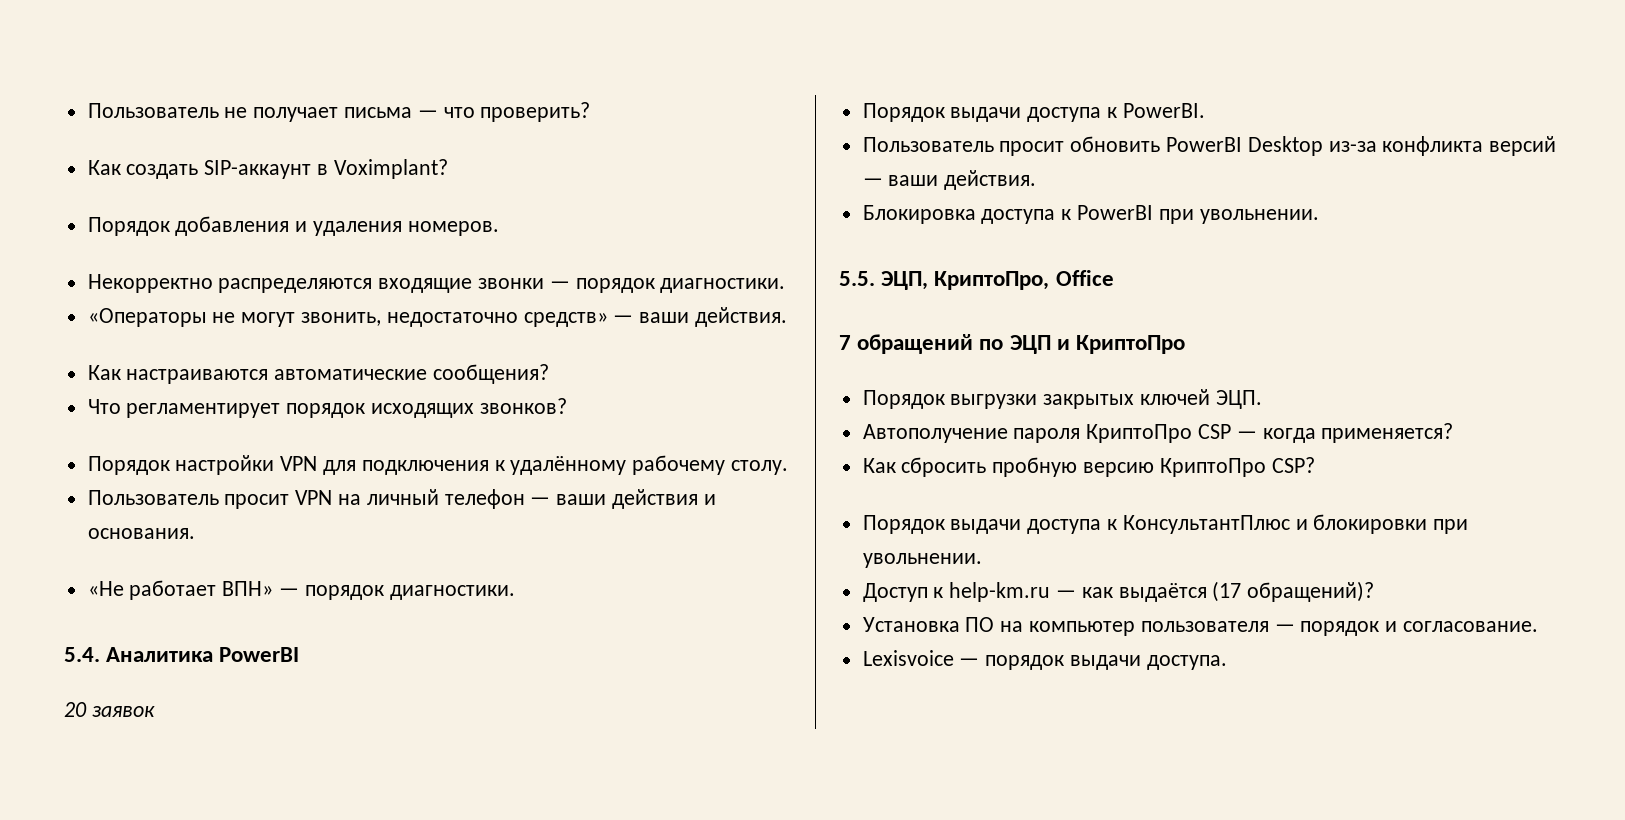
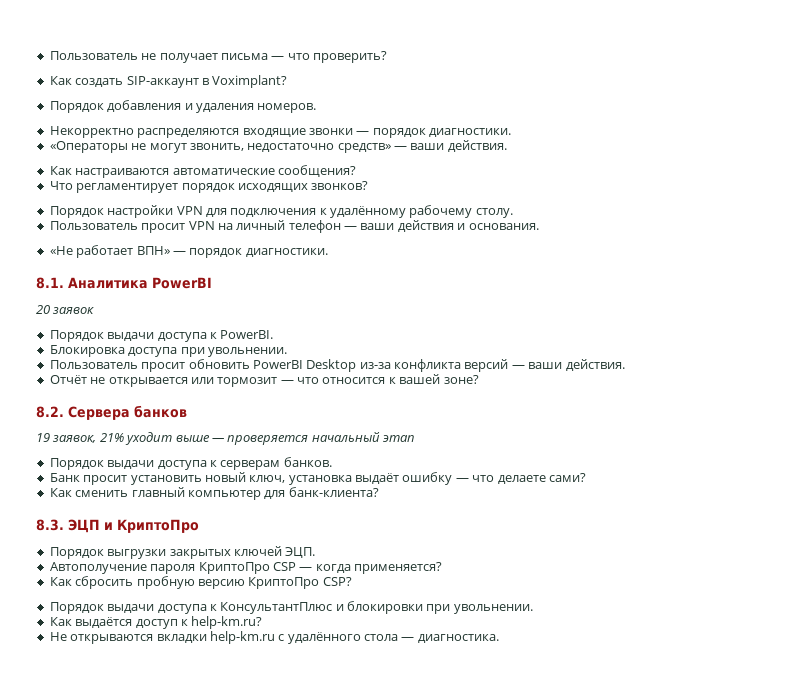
- 5.4. Аналитика PowerBI
+ 8.1. Аналитика PowerBI
+ Блокировка доступа при увольнении.
- Блокировка доступа к PowerBI при увольнении.
- 5.5. ЭЦП, КриптоПро, Office
- 7 обращений по ЭЦП и КриптоПро
+ Отчёт не открывается или тормозит — что относится к вашей зоне?
+ 8.2. Сервера банков
+ 19 заявок, 21% уходит выше — проверяется начальный этап
+ Порядок выдачи доступа к серверам банков.
+ Банк просит установить новый ключ, установка выдаёт ошибку — что делаете сами?
+ Как сменить главный компьютер для банк-клиента?
+ 8.3. ЭЦП и КриптоПро
- Доступ к help-km.ru — как выдаётся (17 обращений)?
- Установка ПО на компьютер пользователя — порядок и согласование.
- Lexisvoice — порядок выдачи доступа.
+ Как выдаётся доступ к help-km.ru?
+ Не открываются вкладки help-km.ru с удалённого стола — диагностика.

